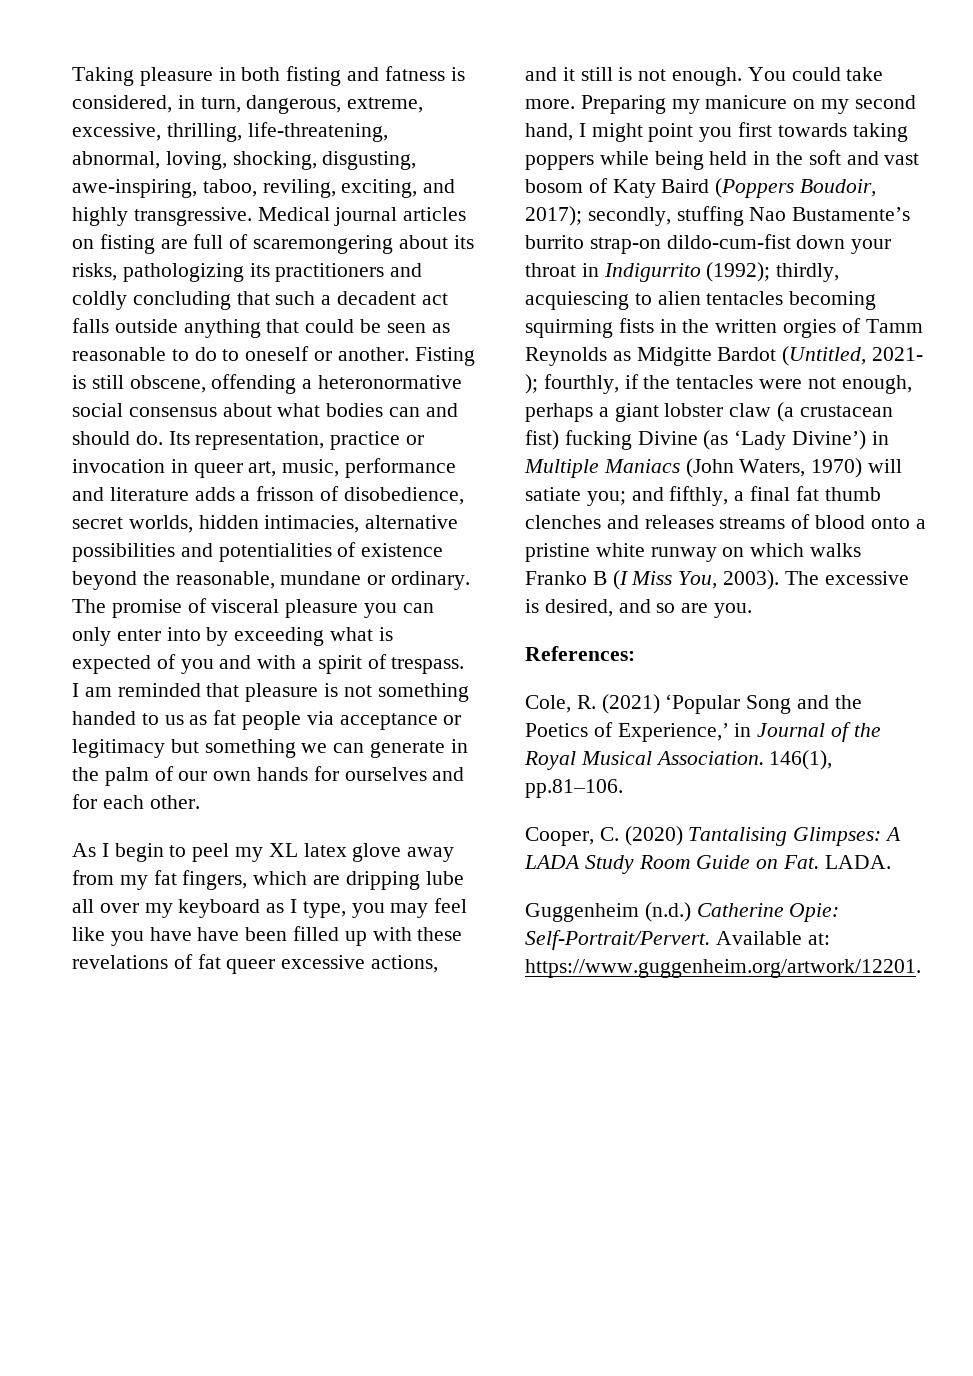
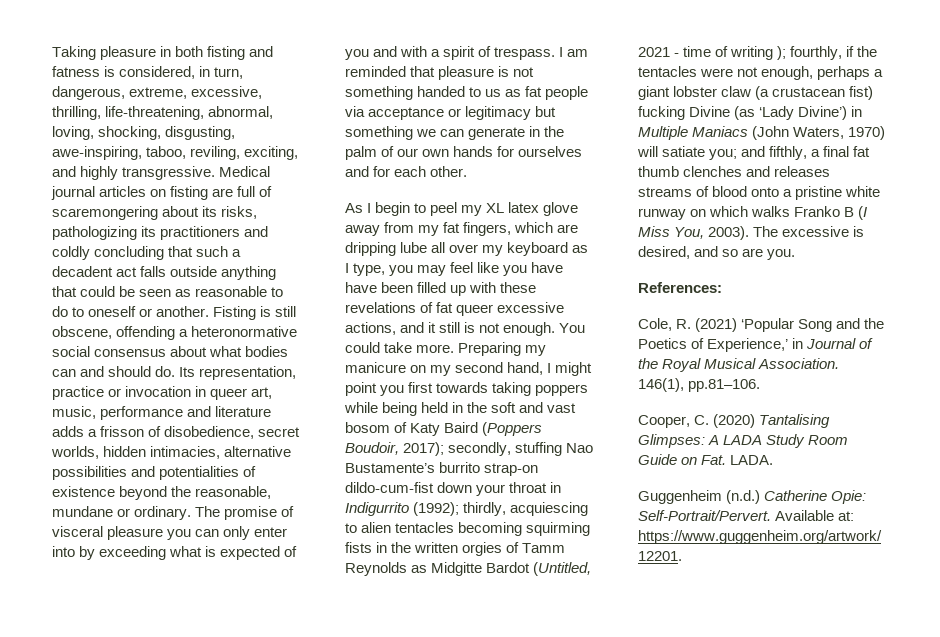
- thirdly, acquiescing to alien tentacles becoming squirming fists in the written orgies of Tamm Reynolds as Midgitte Bardot (Untitled, 2021- );
+ thirdly, acquiescing to alien tentacles becoming squirming fists in the written orgies of Tamm Reynolds as Midgitte Bardot (Untitled, 2021 - time of writing );

